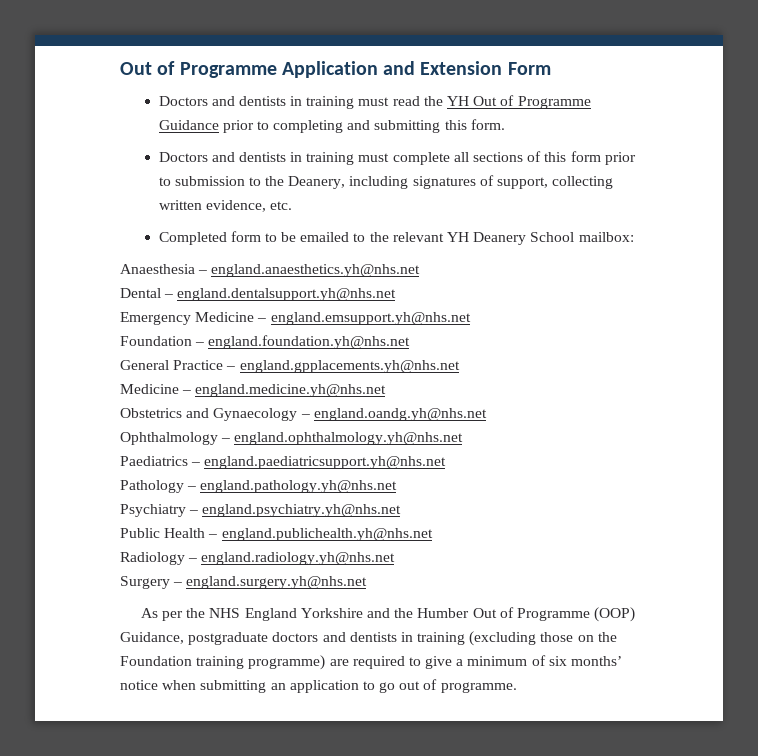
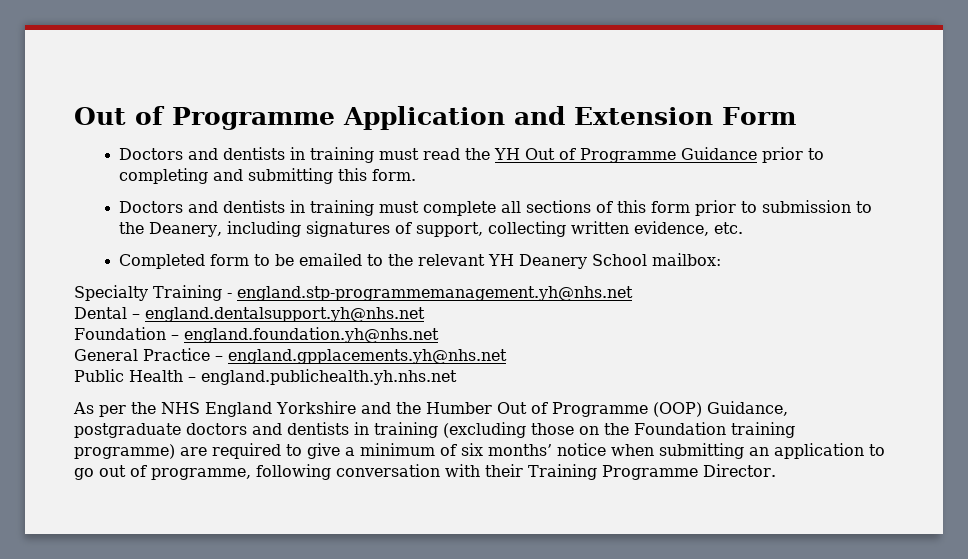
- Anaesthesia – england.anaesthetics.yh@nhs.net
+ Specialty Training - england.stp-programmemanagement.yh@nhs.net
- Emergency Medicine – england.emsupport.yh@nhs.net
- Medicine – england.medicine.yh@nhs.net
- Obstetrics and Gynaecology – england.oandg.yh@nhs.net
- Ophthalmology – england.ophthalmology.yh@nhs.net
- Paediatrics – england.paediatricsupport.yh@nhs.net
- Pathology – england.pathology.yh@nhs.net
- Psychiatry – england.psychiatry.yh@nhs.net
- Public Health – england.publichealth.yh@nhs.net
- Radiology – england.radiology.yh@nhs.net
- Surgery – england.surgery.yh@nhs.net
+ Public Health – england.publichealth.yh.nhs.net
- As per the NHS England Yorkshire and the Humber Out of Programme (OOP) Guidance, postgraduate doctors and dentists in training (excluding those on the Foundation training programme) are required to give a minimum of six months’ notice when submitting an application to go out of programme.
+ As per the NHS England Yorkshire and the Humber Out of Programme (OOP) Guidance, postgraduate doctors and dentists in training (excluding those on the Foundation training programme) are required to give a minimum of six months’ notice when submitting an application to go out of programme, following conversation with their Training Programme Director.

